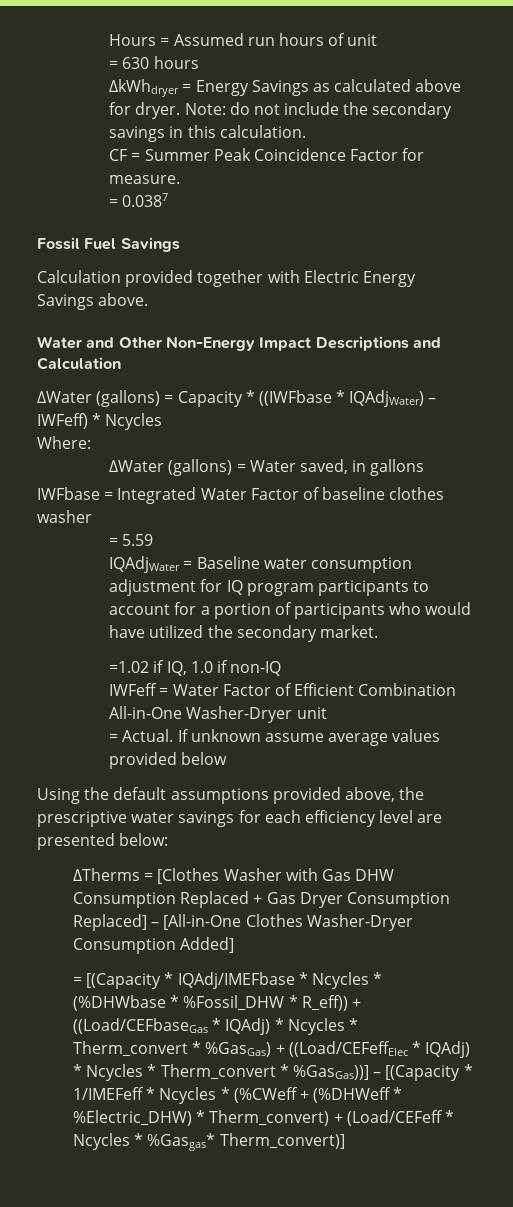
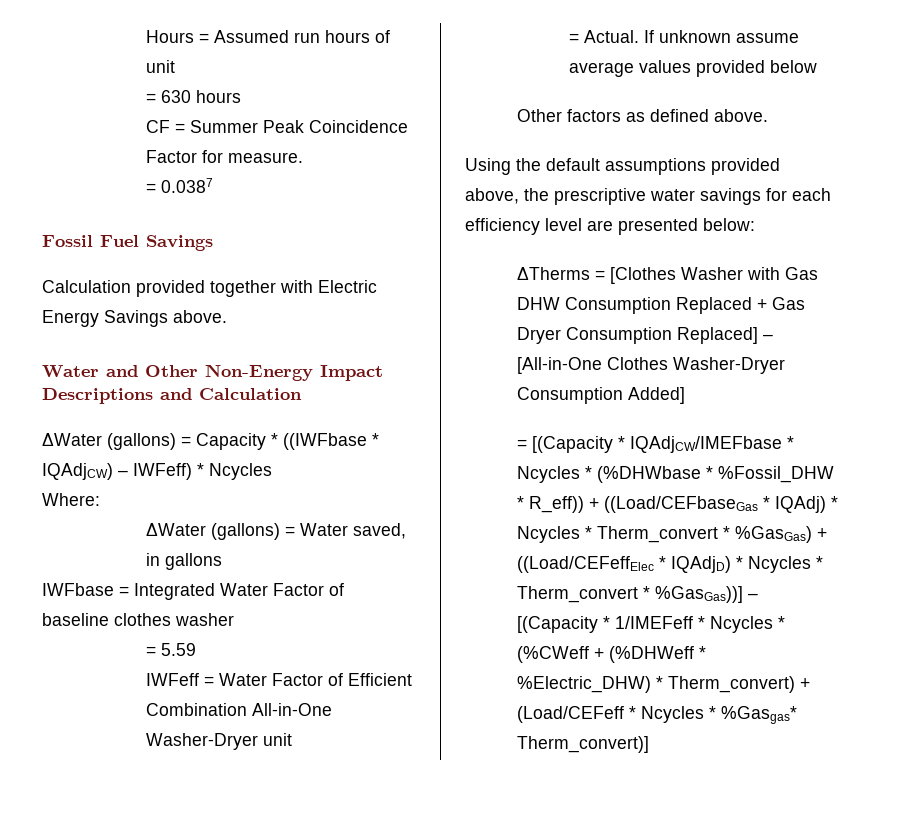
- ΔkWhdryer = Energy Savings as calculated above for dryer. Note: do not include the secondary savings in this calculation.
- ΔWater (gallons) = Capacity * ((IWFbase * IQAdjWater) – IWFeff) * Ncycles
+ ΔWater (gallons) = Capacity * ((IWFbase * IQAdjCW) – IWFeff) * Ncycles
- IQAdjWater = Baseline water consumption adjustment for IQ program participants to account for a portion of participants who would have utilized the secondary market.
- =1.02 if IQ, 1.0 if non-IQ
+ Other factors as defined above.
- = [(Capacity * IQAdj/IMEFbase * Ncycles * (%DHWbase * %Fossil_DHW * R_eff)) + ((Load/CEFbaseGas * IQAdj) * Ncycles * Therm_convert * %GasGas) + ((Load/CEFeffElec * IQAdj) * Ncycles * Therm_convert * %GasGas))] – [(Capacity * 1/IMEFeff * Ncycles * (%CWeff + (%DHWeff * %Electric_DHW) * Therm_convert) + (Load/CEFeff * Ncycles * %Gasgas* Therm_convert)]
+ = [(Capacity * IQAdjCW/IMEFbase * Ncycles * (%DHWbase * %Fossil_DHW * R_eff)) + ((Load/CEFbaseGas * IQAdj) * Ncycles * Therm_convert * %GasGas) + ((Load/CEFeffElec * IQAdjD) * Ncycles * Therm_convert * %GasGas))] – [(Capacity * 1/IMEFeff * Ncycles * (%CWeff + (%DHWeff * %Electric_DHW) * Therm_convert) + (Load/CEFeff * Ncycles * %Gasgas* Therm_convert)]

